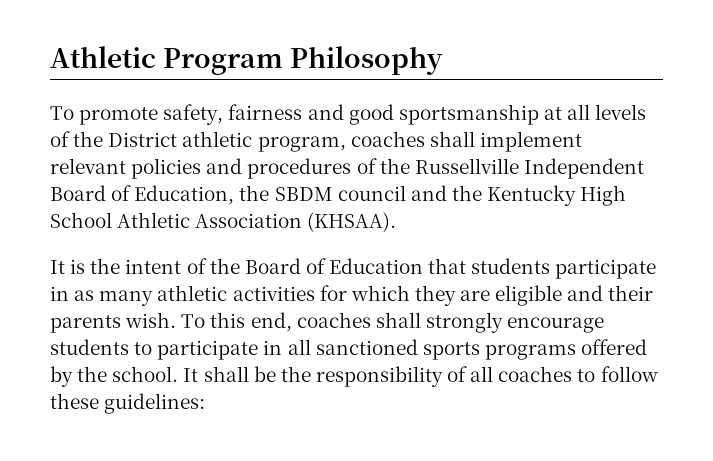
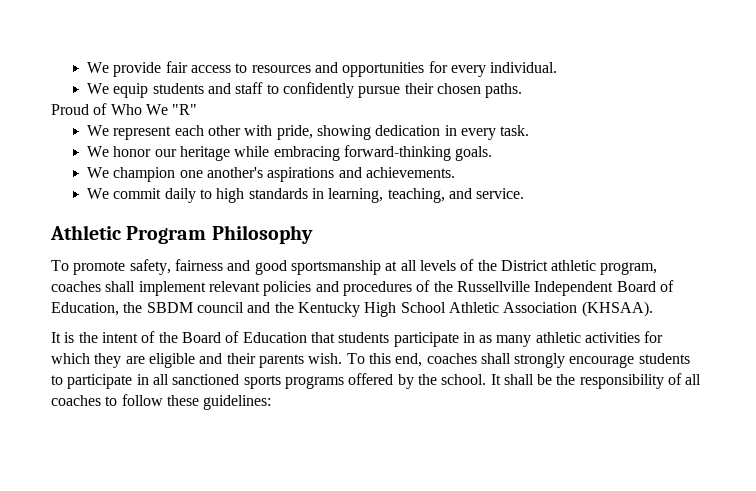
+ We provide fair access to resources and opportunities for every individual.
+ We equip students and staff to confidently pursue their chosen paths.
+ Proud of Who We "R"
+ We represent each other with pride, showing dedication in every task.
+ We honor our heritage while embracing forward-thinking goals.
+ We champion one another's aspirations and achievements.
+ We commit daily to high standards in learning, teaching, and service.

